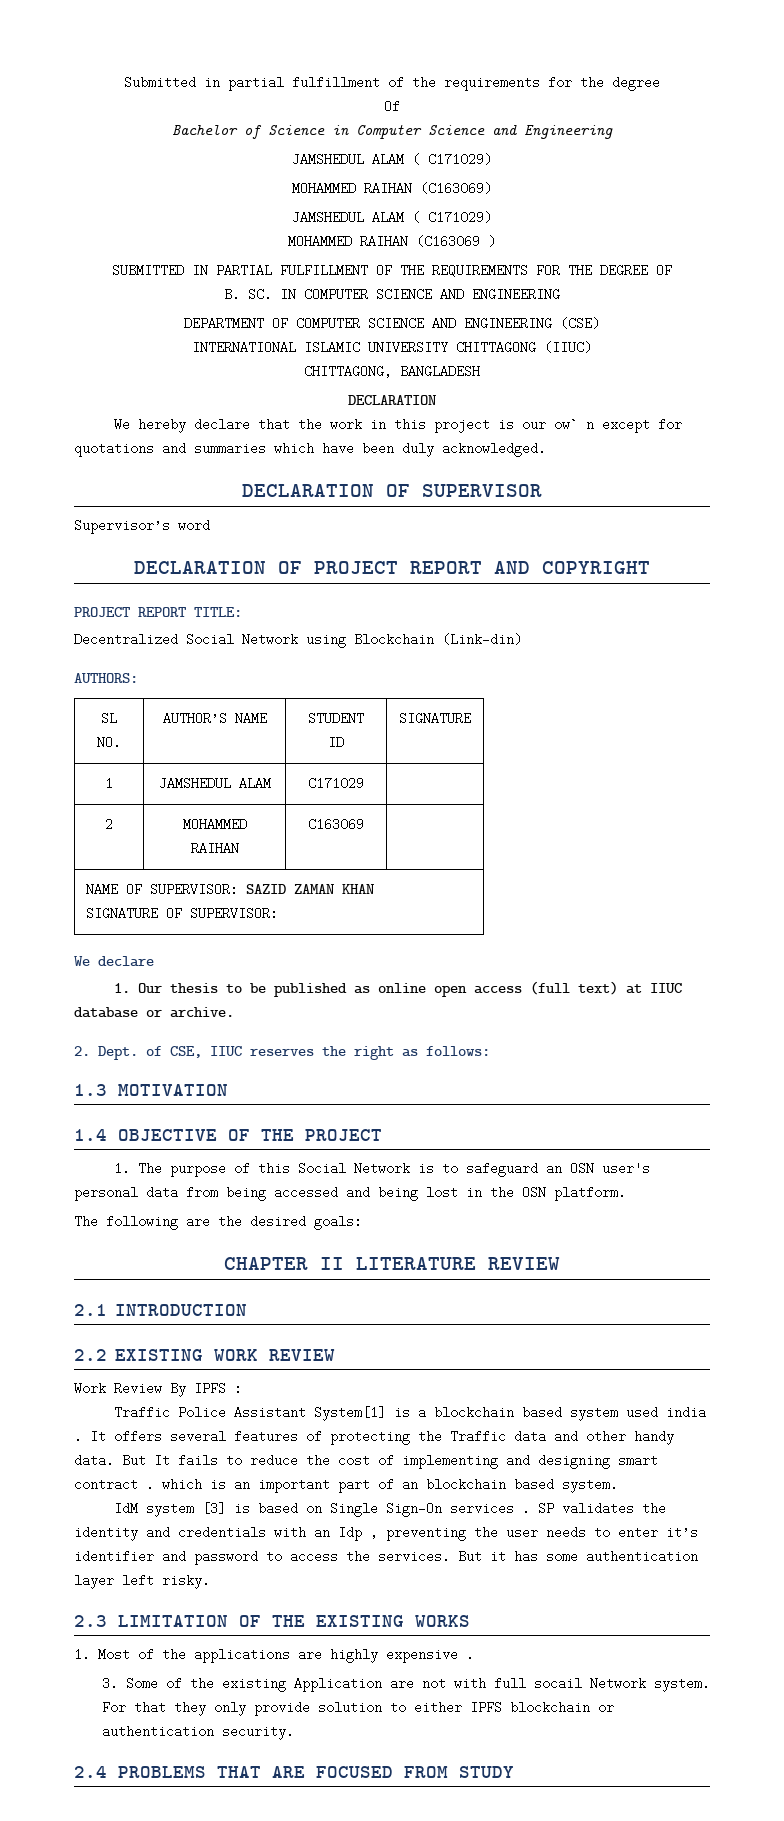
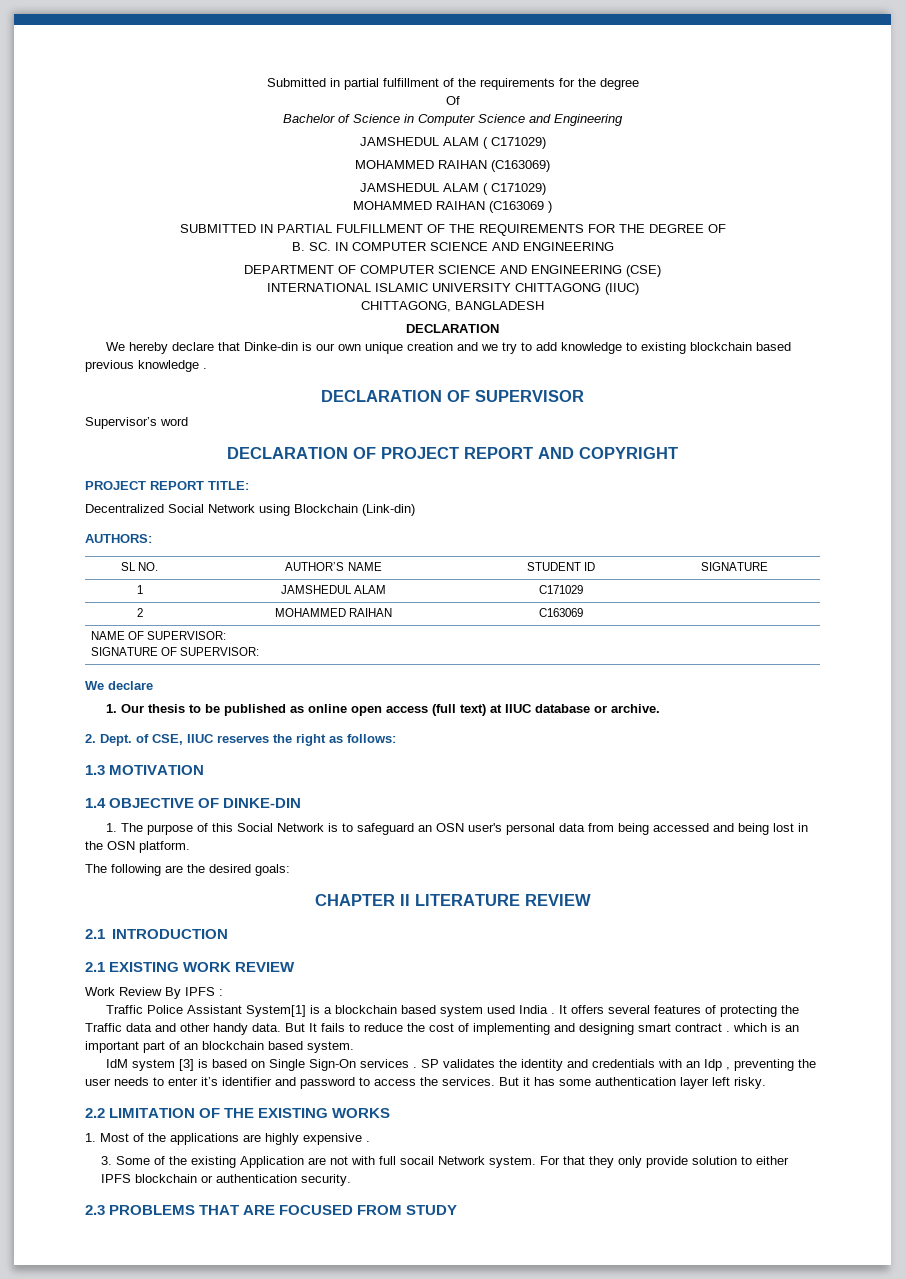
- We hereby declare that the work in this project is our ow` n except for quotations and summaries which have been duly acknowledged.
+ We hereby declare that Dinke-din is our own unique creation and we try to add knowledge to existing blockchain based previous knowledge .
- NAME OF SUPERVISOR: SAZID ZAMAN KHAN
+ NAME OF SUPERVISOR:
- 1.4 OBJECTIVE OF THE PROJECT
+ 1.4 OBJECTIVE OF DINKE-DIN
- 2.2 EXISTING WORK REVIEW
+ 2.1 EXISTING WORK REVIEW
- Traffic Police Assistant System[1] is a blockchain based system used india .
+ Traffic Police Assistant System[1] is a blockchain based system used India .
- 2.3 LIMITATION OF THE EXISTING WORKS
+ 2.2 LIMITATION OF THE EXISTING WORKS
- 2.4 PROBLEMS THAT ARE FOCUSED FROM STUDY
+ 2.3 PROBLEMS THAT ARE FOCUSED FROM STUDY

